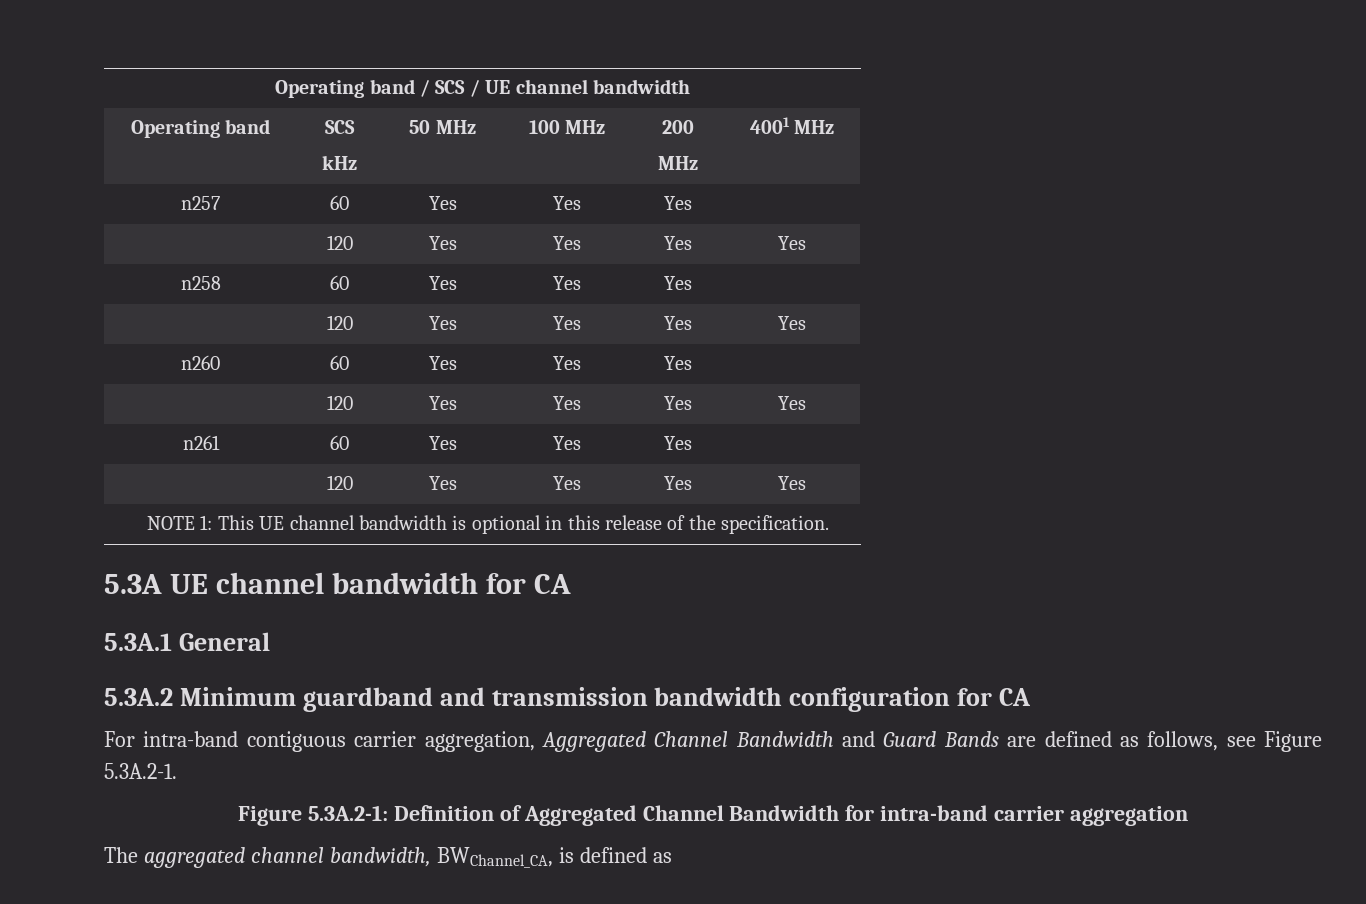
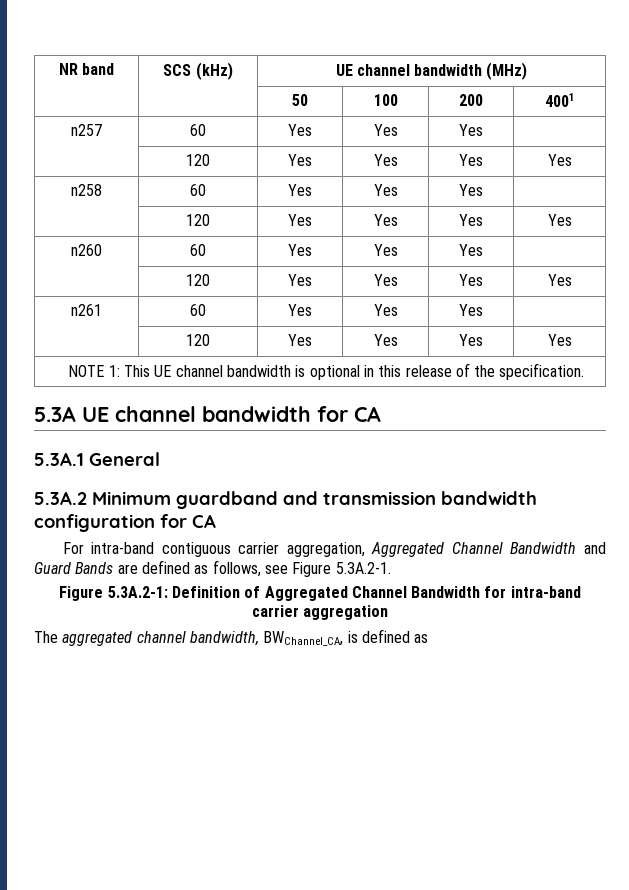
- Operating band / SCS / UE channel bandwidth
- Operating band | SCS
- kHz | 50 MHz | 100 MHz | 200
- MHz | 4001 MHz
+ NR band | SCS (kHz) | UE channel bandwidth (MHz)
+ | | 50 | 100 | 200 | 4001

